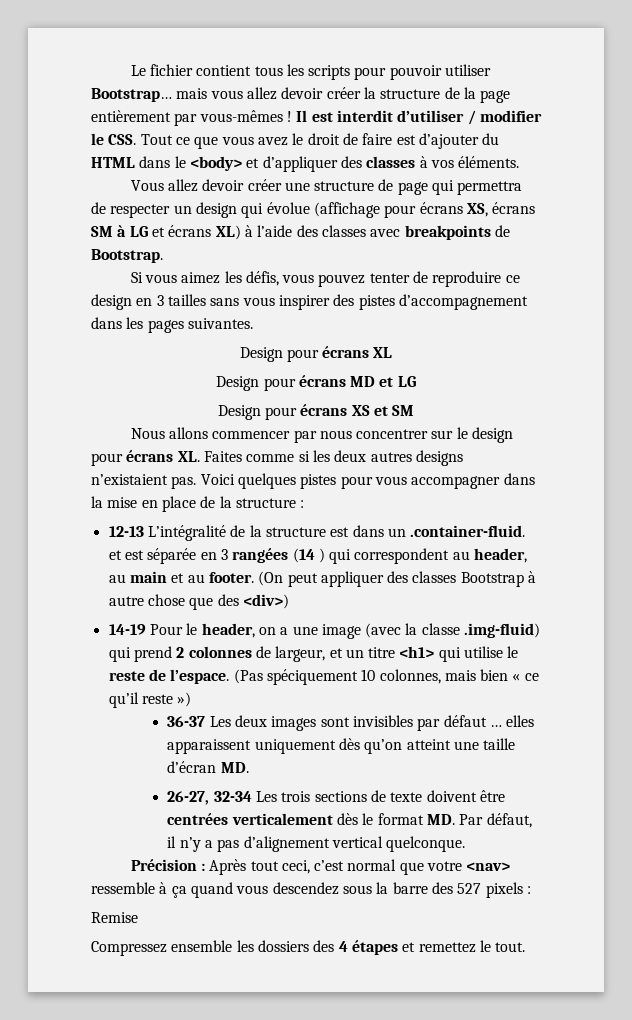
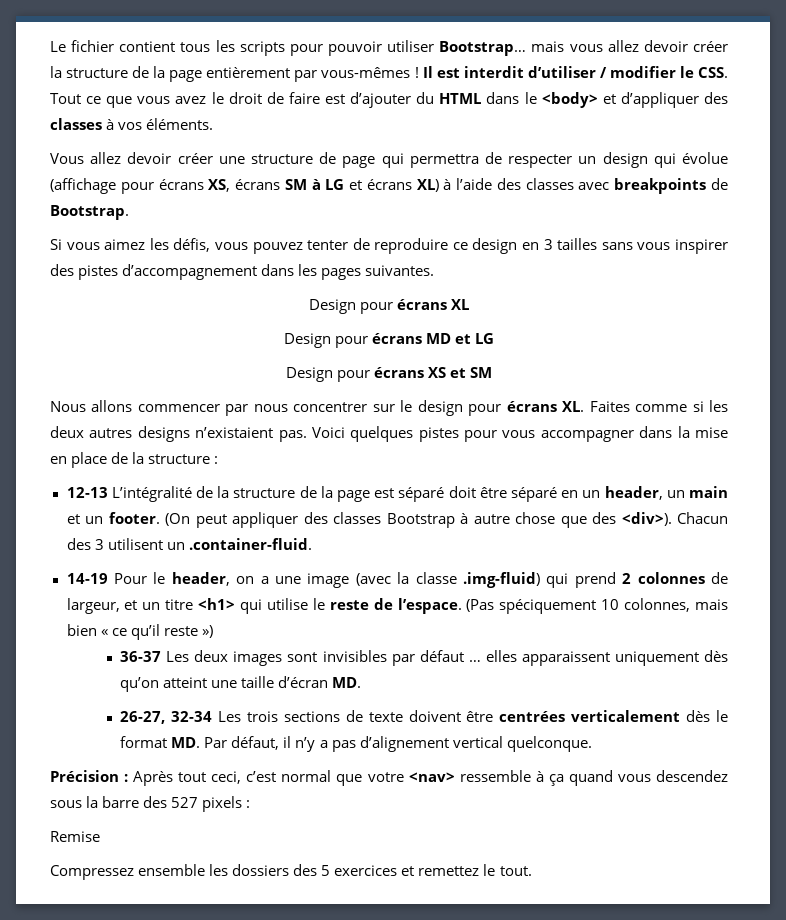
- 12-13 L’intégralité de la structure est dans un .container-fluid. et est séparée en 3 rangées (14 ) qui correspondent au header, au main et au footer.
+ 12-13 L’intégralité de la structure de la page est séparé doit être séparé en un header, un main et un footer.
- (On peut appliquer des classes Bootstrap à autre chose que des <div>)
+ (On peut appliquer des classes Bootstrap à autre chose que des <div>). Chacun des 3 utilisent un .container-fluid.
- Compressez ensemble les dossiers des 4 étapes et remettez le tout.
+ Compressez ensemble les dossiers des 5 exercices et remettez le tout.

